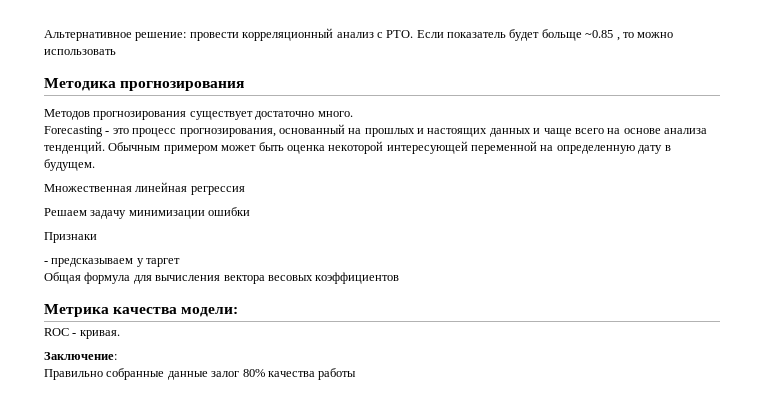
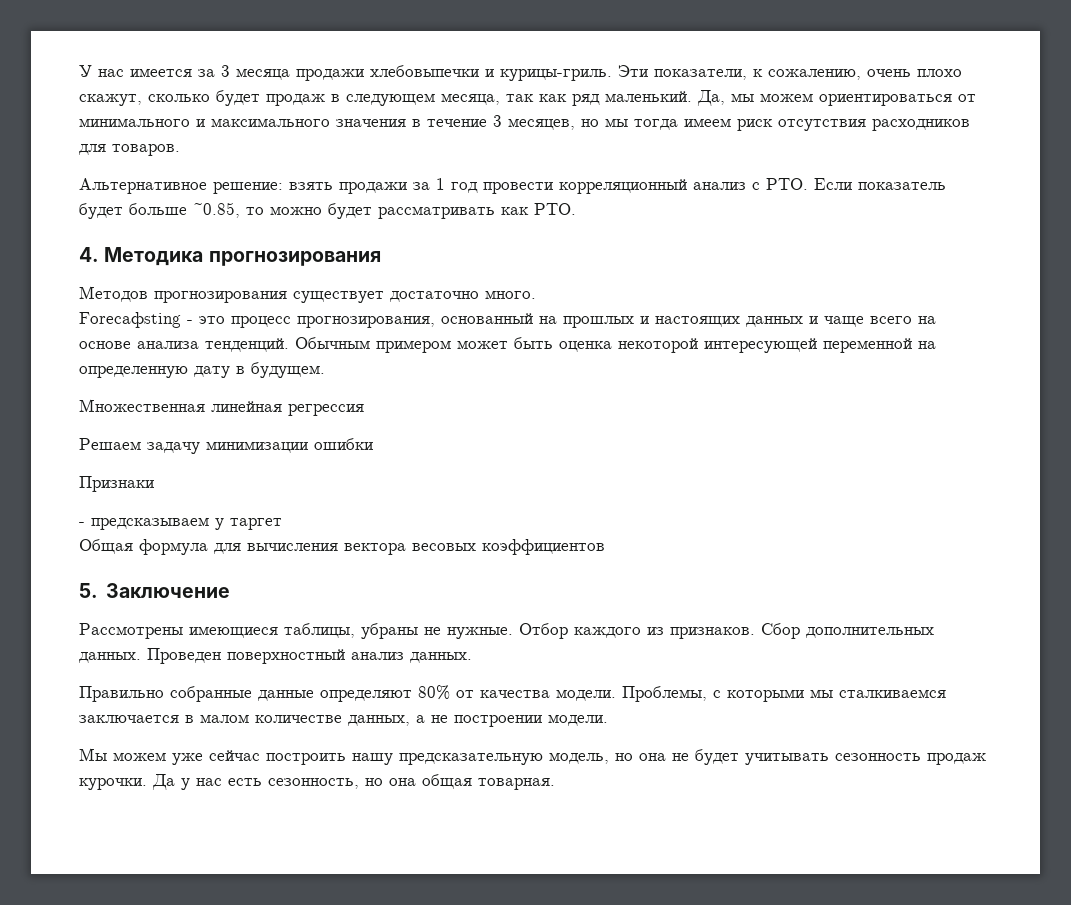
- Альтернативное решение: провести корреляционный анализ с РТО. Если показатель будет больще ~0.85 , то можно использовать
- Методика прогнозирования
+ У нас имеется за 3 месяца продажи хлебовыпечки и курицы-гриль. Эти показатели, к сожалению, очень плохо скажут, сколько будет продаж в следующем месяца, так как ряд маленький. Да, мы можем ориентироваться от минимального и максимального значения в течение 3 месяцев, но мы тогда имеем риск отсутствия расходников для товаров.
+ Альтернативное решение: взять продажи за 1 год провести корреляционный анализ с РТО. Если показатель будет больше ~0.85, то можно будет рассматривать как РТО.
+ 4. Методика прогнозирования
- Forecasting - это процесс прогнозирования, основанный на прошлых и настоящих данных и чаще всего на основе анализа тенденций.
+ Forecaфsting - это процесс прогнозирования, основанный на прошлых и настоящих данных и чаще всего на основе анализа тенденций.
- Метрика качества модели:
- ROC - кривая.
- Заключение:
- Правильно собранные данные залог 80% качества работы
+ 5. Заключение
+ Рассмотрены имеющиеся таблицы, убраны не нужные. Отбор каждого из признаков. Сбор дополнительных данных. Проведен поверхностный анализ данных.
+ Правильно собранные данные определяют 80% от качества модели. Проблемы, с которыми мы сталкиваемся заключается в малом количестве данных, а не построении модели.
+ Мы можем уже сейчас построить нашу предсказательную модель, но она не будет учитывать сезонность продаж курочки. Да у нас есть сезонность, но она общая товарная.

